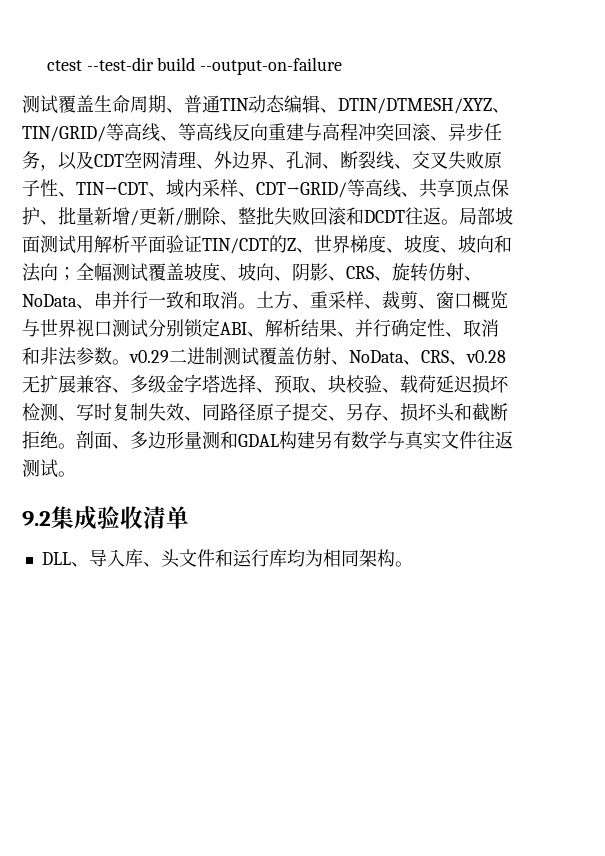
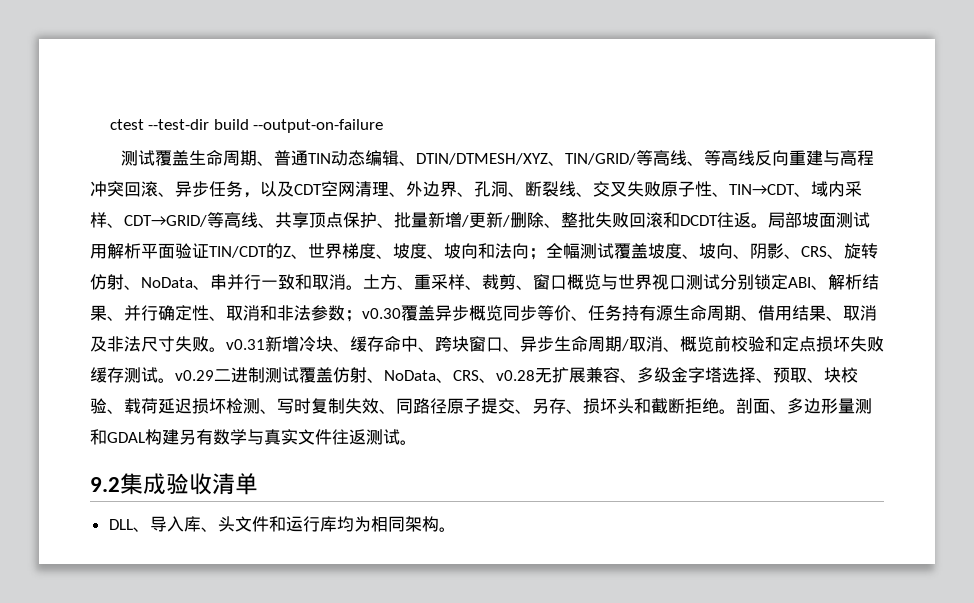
- 土方、重采样、裁剪、窗口概览与世界视口测试分别锁定ABI、解析结果、并行确定性、取消和非法参数。v0.29二进制测试覆盖仿射、NoData、CRS、v0.28无扩展兼容、多级金字塔选择、预取、块校验、载荷延迟损坏检测、写时复制失效、同路径原子提交、另存、损坏头和截断拒绝。
+ 土方、重采样、裁剪、窗口概览与世界视口测试分别锁定ABI、解析结果、并行确定性、取消和非法参数；v0.30覆盖异步概览同步等价、任务持有源生命周期、借用结果、取消及非法尺寸失败。v0.31新增冷块、缓存命中、跨块窗口、异步生命周期/取消、概览前校验和定点损坏失败缓存测试。v0.29二进制测试覆盖仿射、NoData、CRS、v0.28无扩展兼容、多级金字塔选择、预取、块校验、载荷延迟损坏检测、写时复制失效、同路径原子提交、另存、损坏头和截断拒绝。

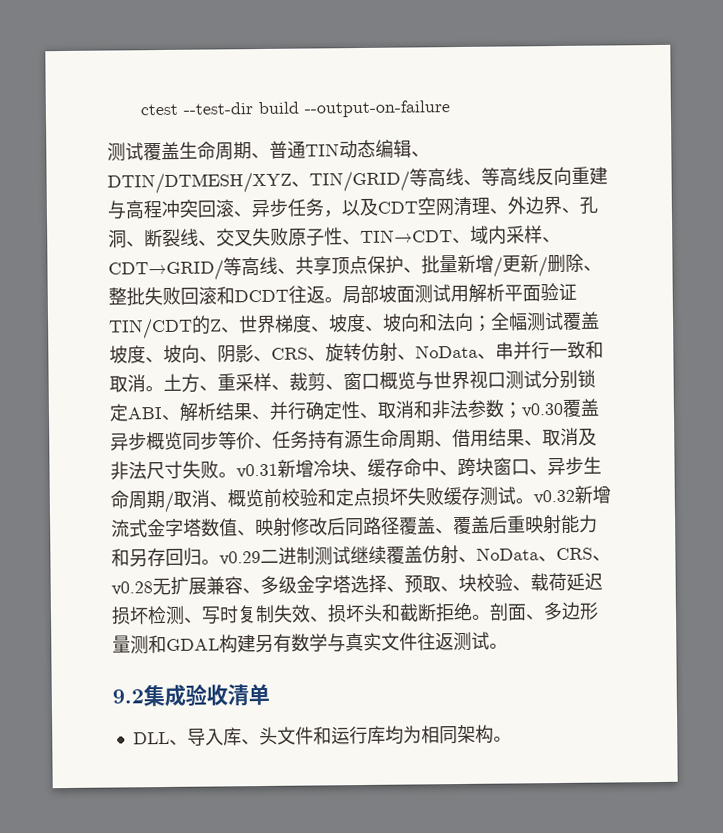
- v0.30覆盖异步概览同步等价、任务持有源生命周期、借用结果、取消及非法尺寸失败。v0.31新增冷块、缓存命中、跨块窗口、异步生命周期/取消、概览前校验和定点损坏失败缓存测试。v0.29二进制测试覆盖仿射、NoData、CRS、v0.28无扩展兼容、多级金字塔选择、预取、块校验、载荷延迟损坏检测、写时复制失效、同路径原子提交、另存、损坏头和截断拒绝。
+ v0.30覆盖异步概览同步等价、任务持有源生命周期、借用结果、取消及非法尺寸失败。v0.31新增冷块、缓存命中、跨块窗口、异步生命周期/取消、概览前校验和定点损坏失败缓存测试。v0.32新增流式金字塔数值、映射修改后同路径覆盖、覆盖后重映射能力和另存回归。v0.29二进制测试继续覆盖仿射、NoData、CRS、v0.28无扩展兼容、多级金字塔选择、预取、块校验、载荷延迟损坏检测、写时复制失效、损坏头和截断拒绝。

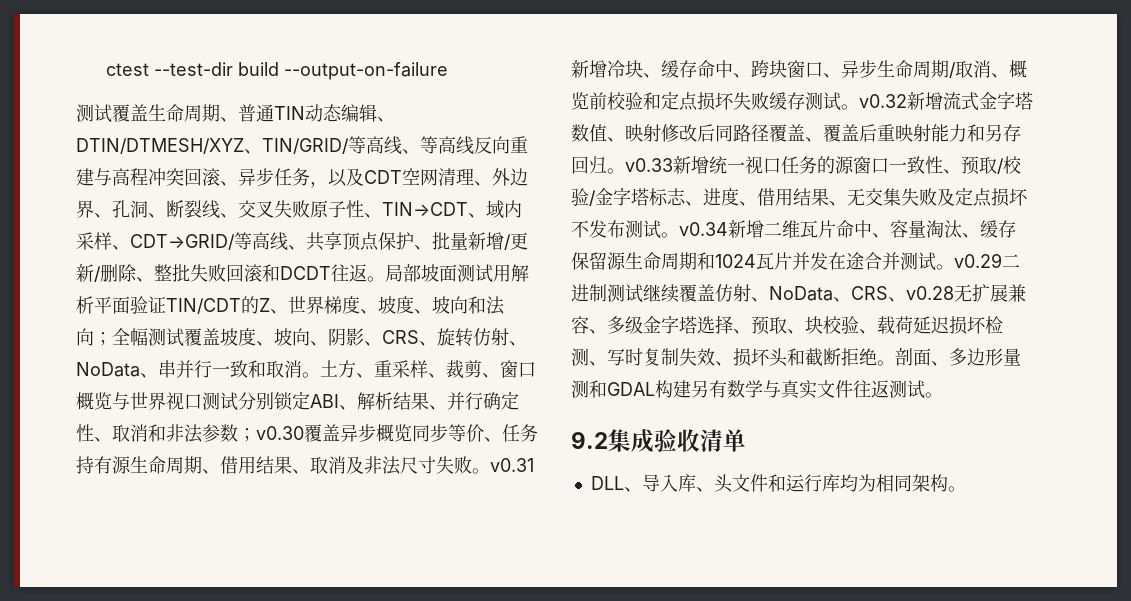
- v0.30覆盖异步概览同步等价、任务持有源生命周期、借用结果、取消及非法尺寸失败。v0.31新增冷块、缓存命中、跨块窗口、异步生命周期/取消、概览前校验和定点损坏失败缓存测试。v0.32新增流式金字塔数值、映射修改后同路径覆盖、覆盖后重映射能力和另存回归。v0.29二进制测试继续覆盖仿射、NoData、CRS、v0.28无扩展兼容、多级金字塔选择、预取、块校验、载荷延迟损坏检测、写时复制失效、损坏头和截断拒绝。
+ v0.30覆盖异步概览同步等价、任务持有源生命周期、借用结果、取消及非法尺寸失败。v0.31新增冷块、缓存命中、跨块窗口、异步生命周期/取消、概览前校验和定点损坏失败缓存测试。v0.32新增流式金字塔数值、映射修改后同路径覆盖、覆盖后重映射能力和另存回归。v0.33新增统一视口任务的源窗口一致性、预取/校验/金字塔标志、进度、借用结果、无交集失败及定点损坏不发布测试。v0.34新增二维瓦片命中、容量淘汰、缓存保留源生命周期和1024瓦片并发在途合并测试。v0.29二进制测试继续覆盖仿射、NoData、CRS、v0.28无扩展兼容、多级金字塔选择、预取、块校验、载荷延迟损坏检测、写时复制失效、损坏头和截断拒绝。

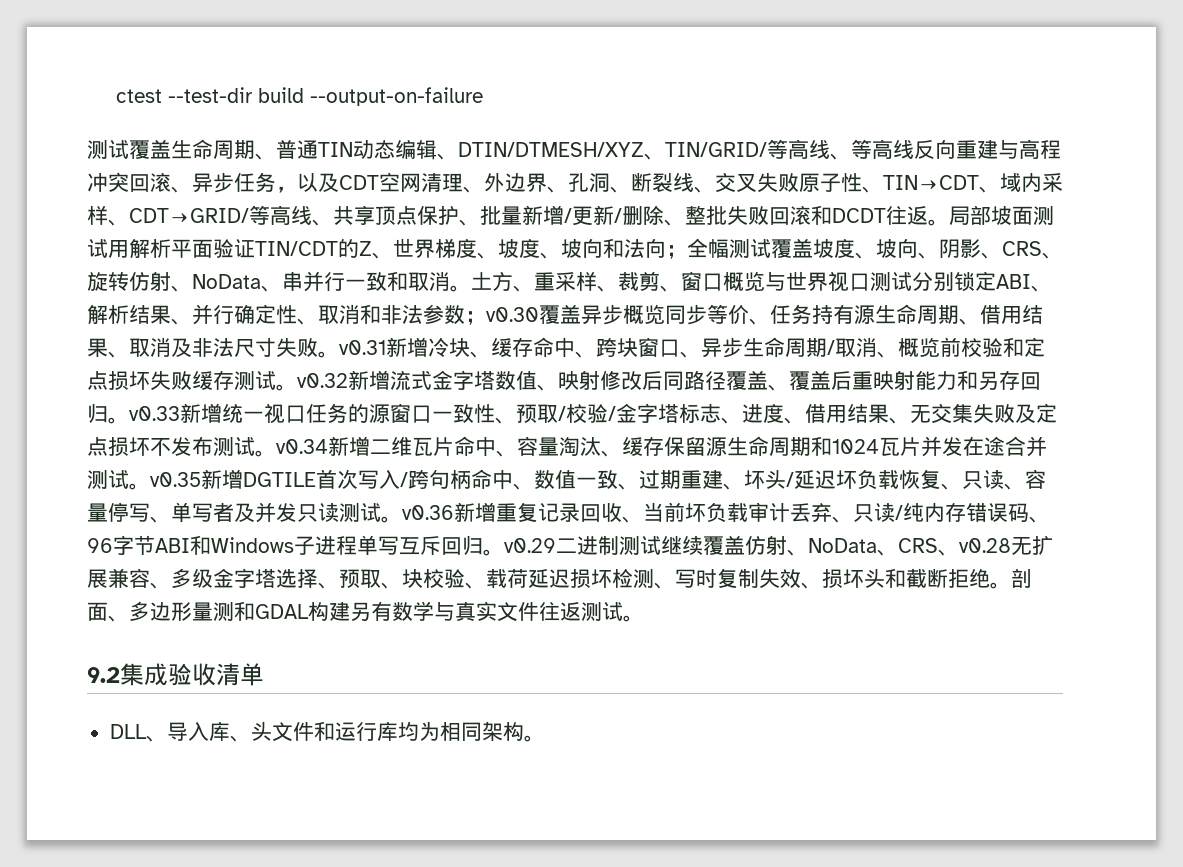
- v0.30覆盖异步概览同步等价、任务持有源生命周期、借用结果、取消及非法尺寸失败。v0.31新增冷块、缓存命中、跨块窗口、异步生命周期/取消、概览前校验和定点损坏失败缓存测试。v0.32新增流式金字塔数值、映射修改后同路径覆盖、覆盖后重映射能力和另存回归。v0.33新增统一视口任务的源窗口一致性、预取/校验/金字塔标志、进度、借用结果、无交集失败及定点损坏不发布测试。v0.34新增二维瓦片命中、容量淘汰、缓存保留源生命周期和1024瓦片并发在途合并测试。v0.29二进制测试继续覆盖仿射、NoData、CRS、v0.28无扩展兼容、多级金字塔选择、预取、块校验、载荷延迟损坏检测、写时复制失效、损坏头和截断拒绝。
+ v0.30覆盖异步概览同步等价、任务持有源生命周期、借用结果、取消及非法尺寸失败。v0.31新增冷块、缓存命中、跨块窗口、异步生命周期/取消、概览前校验和定点损坏失败缓存测试。v0.32新增流式金字塔数值、映射修改后同路径覆盖、覆盖后重映射能力和另存回归。v0.33新增统一视口任务的源窗口一致性、预取/校验/金字塔标志、进度、借用结果、无交集失败及定点损坏不发布测试。v0.34新增二维瓦片命中、容量淘汰、缓存保留源生命周期和1024瓦片并发在途合并测试。v0.35新增DGTILE首次写入/跨句柄命中、数值一致、过期重建、坏头/延迟坏负载恢复、只读、容量停写、单写者及并发只读测试。v0.36新增重复记录回收、当前坏负载审计丢弃、只读/纯内存错误码、96字节ABI和Windows子进程单写互斥回归。v0.29二进制测试继续覆盖仿射、NoData、CRS、v0.28无扩展兼容、多级金字塔选择、预取、块校验、载荷延迟损坏检测、写时复制失效、损坏头和截断拒绝。

